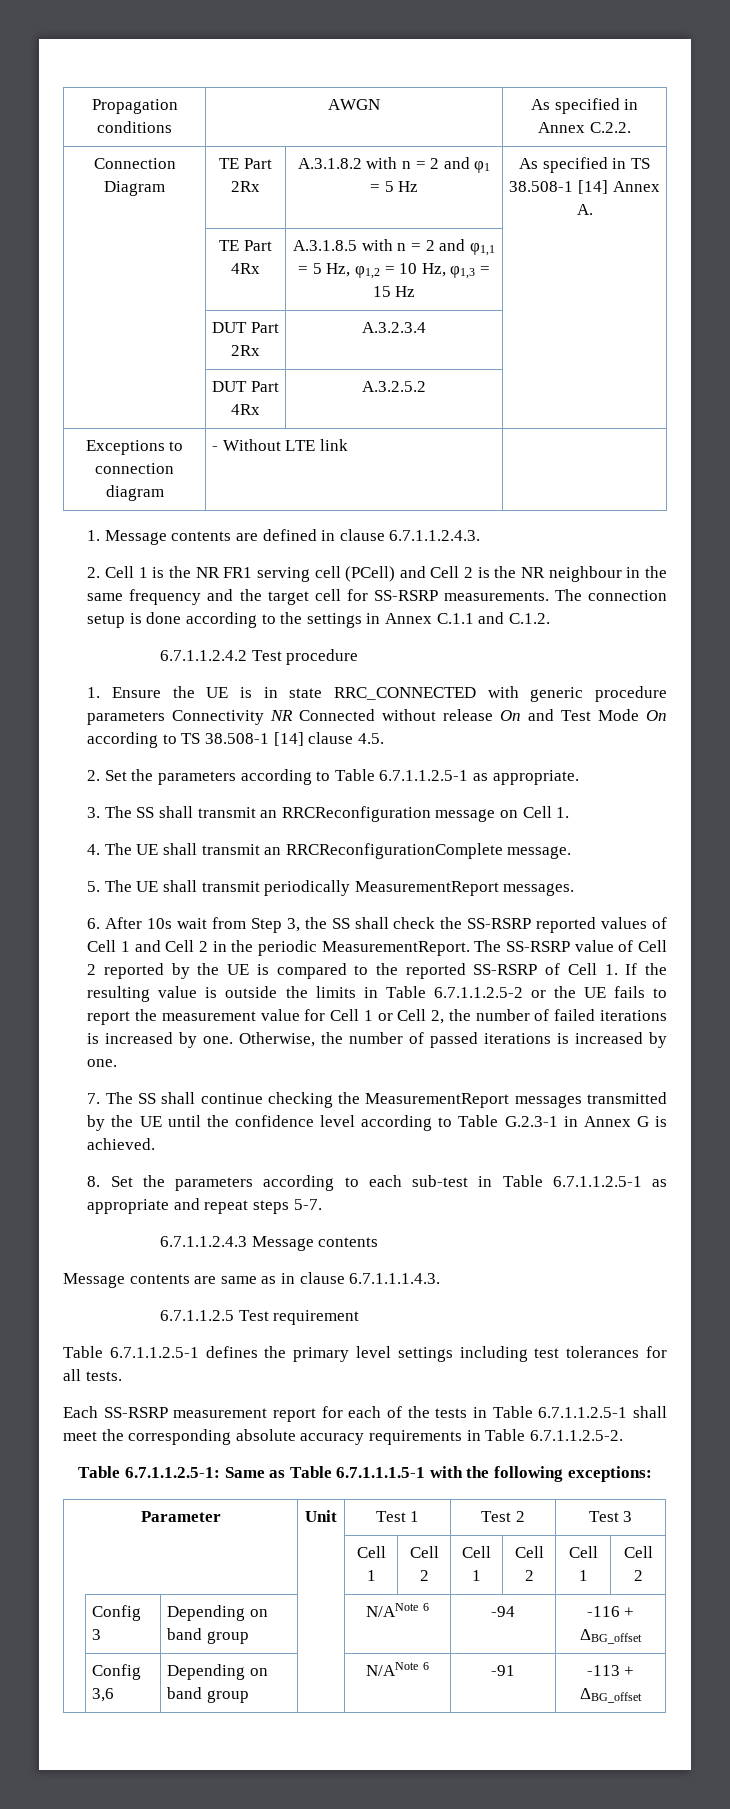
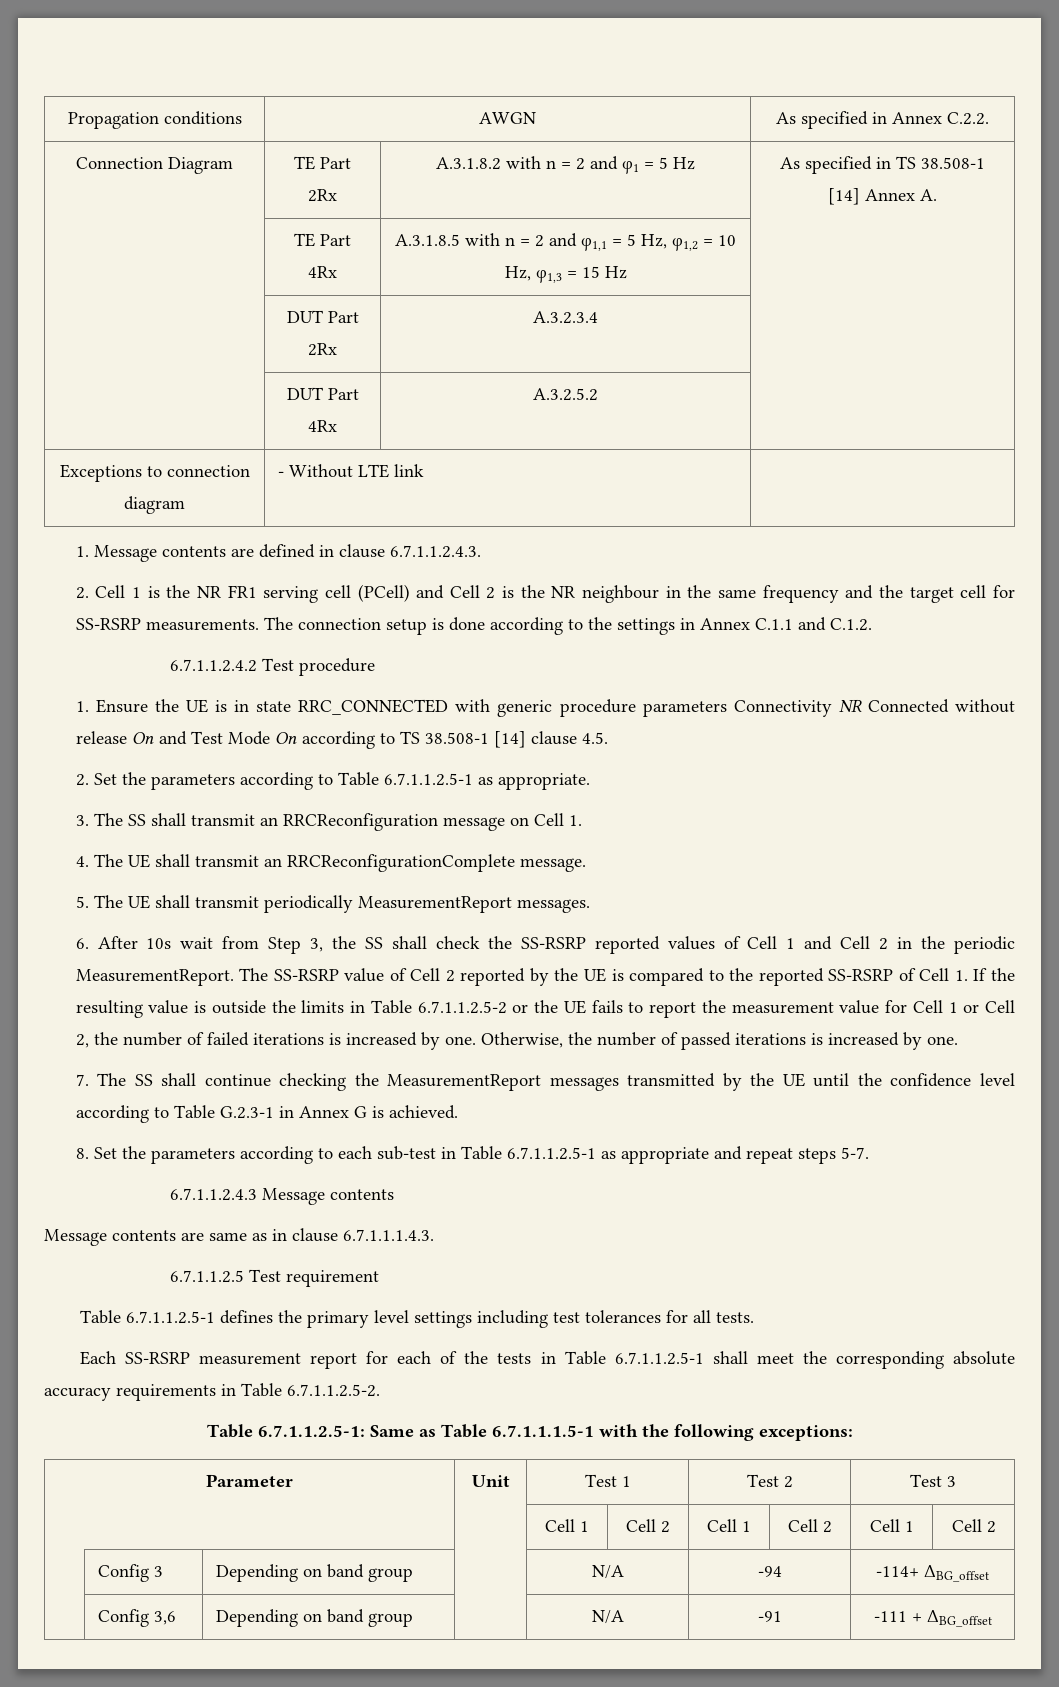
- | Config 3 | Depending on band group | | N/ANote 6 | -94 | -116 + ΔBG_offset
+ | Config 3 | Depending on band group | | N/A | -94 | -114+ ΔBG_offset
- | Config 3,6 | Depending on band group | | N/ANote 6 | -91 | -113 + ΔBG_offset
+ | Config 3,6 | Depending on band group | | N/A | -91 | -111 + ΔBG_offset

